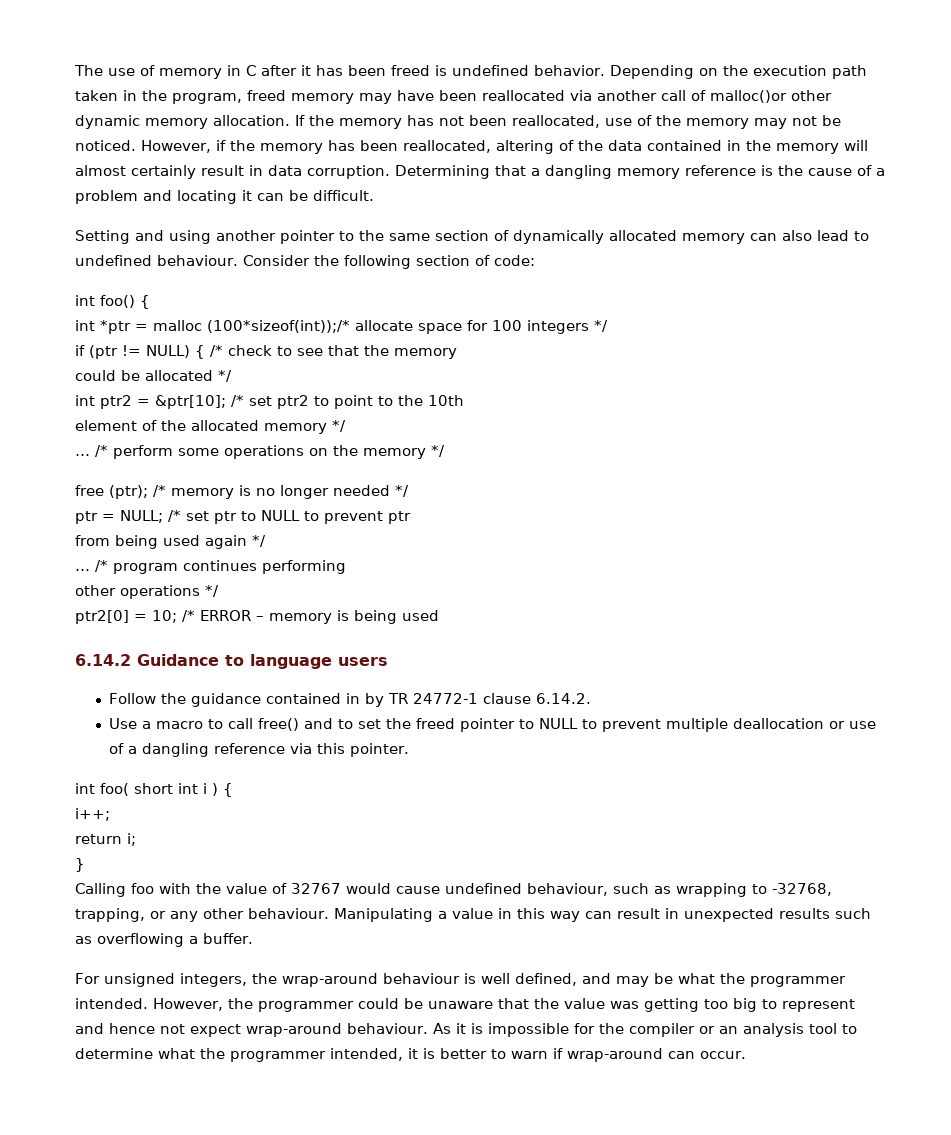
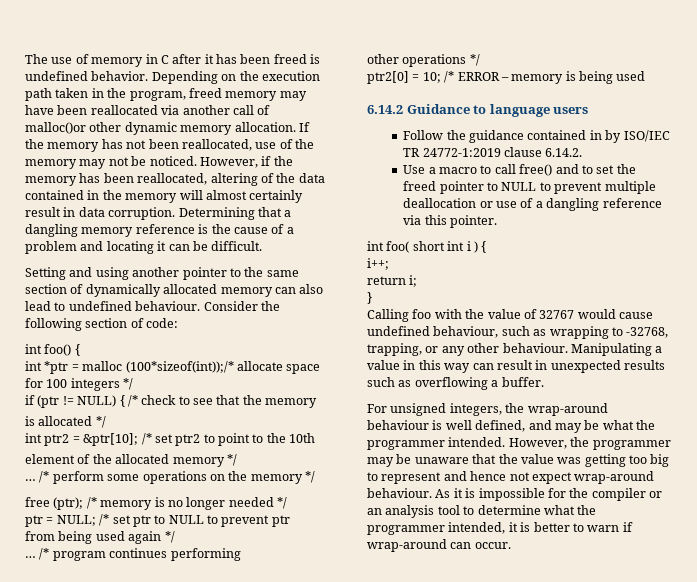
- could be allocated */
+ is allocated */
- Follow the guidance contained in by TR 24772-1 clause 6.14.2.
+ Follow the guidance contained in by ISO/IEC TR 24772-1:2019 clause 6.14.2.
- However, the programmer could be unaware that the value was getting too big to represent and hence not expect wrap-around behaviour.
+ However, the programmer may be unaware that the value was getting too big to represent and hence not expect wrap-around behaviour.

